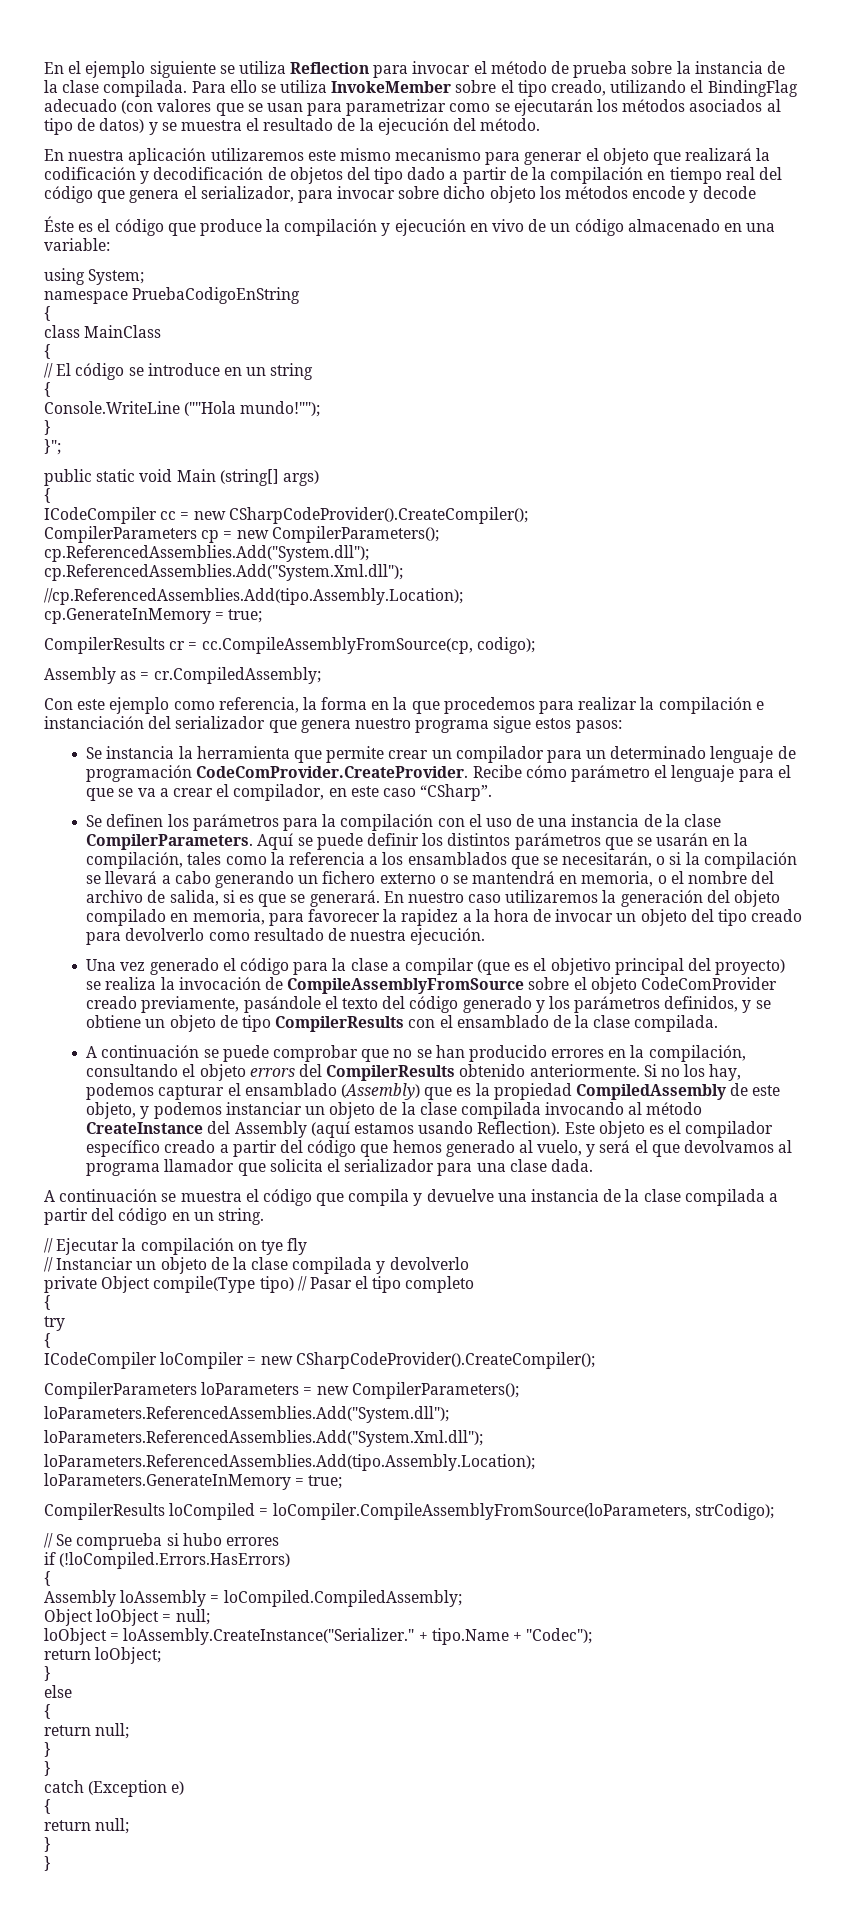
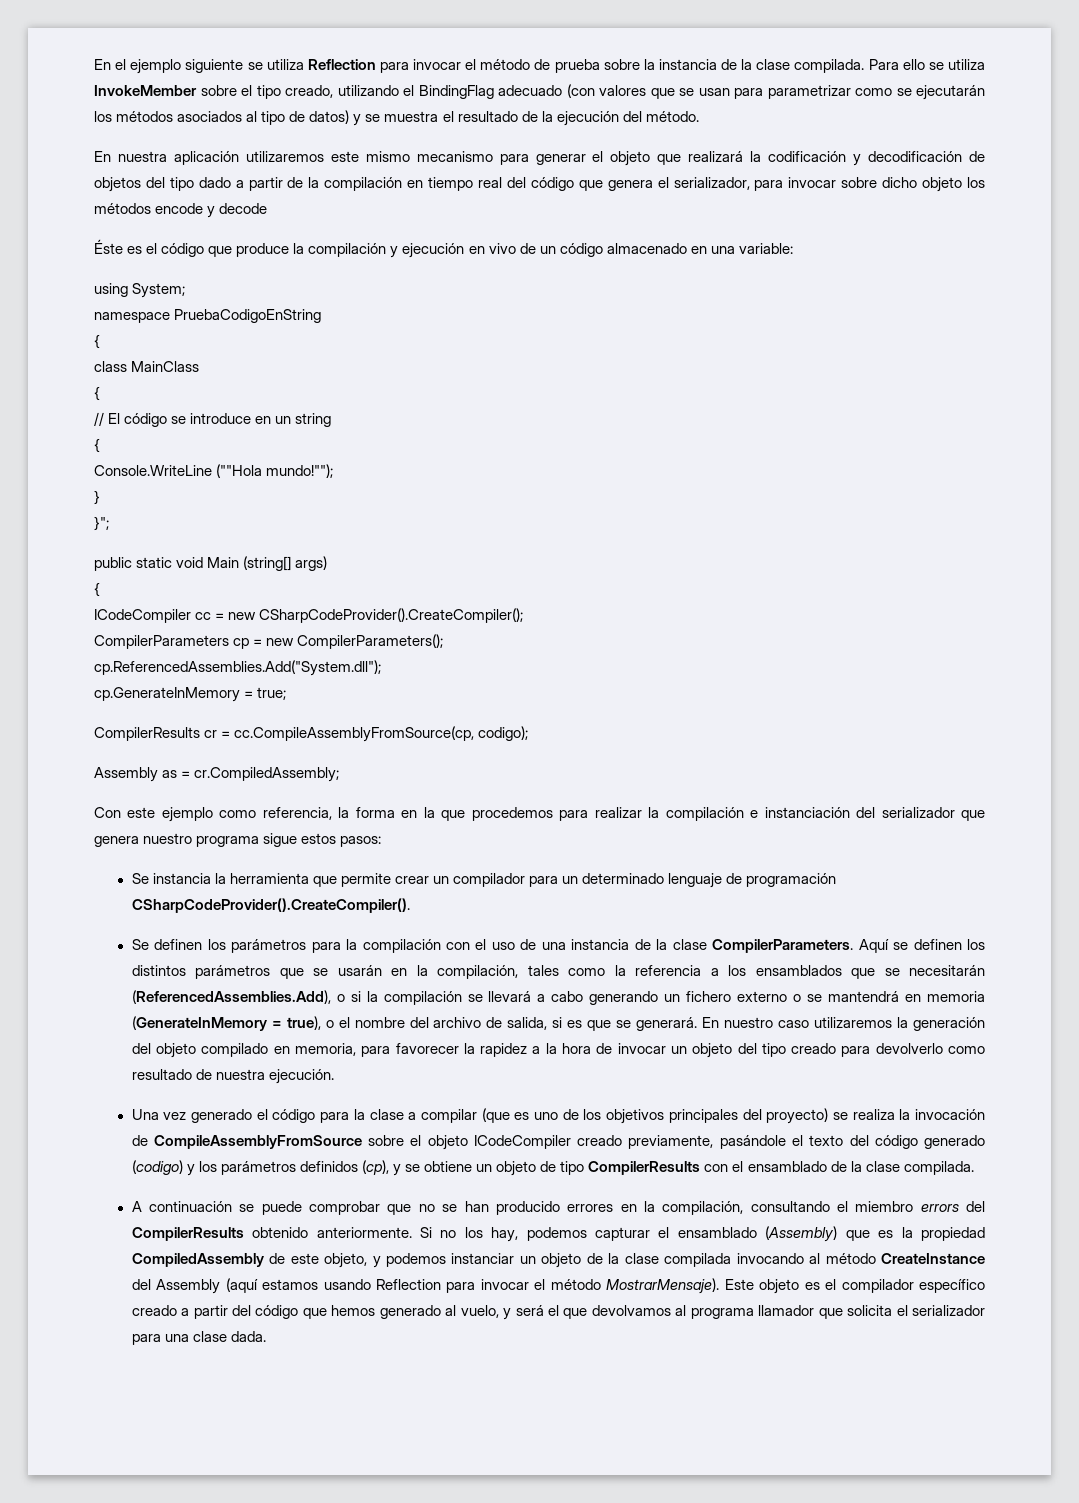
- cp.ReferencedAssemblies.Add("System.Xml.dll");
- //cp.ReferencedAssemblies.Add(tipo.Assembly.Location);
- Se instancia la herramienta que permite crear un compilador para un determinado lenguaje de programación CodeComProvider.CreateProvider. Recibe cómo parámetro el lenguaje para el que se va a crear el compilador, en este caso “CSharp”.
+ Se instancia la herramienta que permite crear un compilador para un determinado lenguaje de programación CSharpCodeProvider().CreateCompiler().
- Aquí se puede definir los distintos parámetros que se usarán en la compilación, tales como la referencia a los ensamblados que se necesitarán, o si la compilación se llevará a cabo generando un fichero externo o se mantendrá en memoria, o el nombre del archivo de salida, si es que se generará.
+ Aquí se definen los distintos parámetros que se usarán en la compilación, tales como la referencia a los ensamblados que se necesitarán (ReferencedAssemblies.Add), o si la compilación se llevará a cabo generando un fichero externo o se mantendrá en memoria (GenerateInMemory = true), o el nombre del archivo de salida, si es que se generará.
- Una vez generado el código para la clase a compilar (que es el objetivo principal del proyecto) se realiza la invocación de CompileAssemblyFromSource sobre el objeto CodeComProvider creado previamente, pasándole el texto del código generado y los parámetros definidos, y se obtiene un objeto de tipo CompilerResults con el ensamblado de la clase compilada.
+ Una vez generado el código para la clase a compilar (que es uno de los objetivos principales del proyecto) se realiza la invocación de CompileAssemblyFromSource sobre el objeto ICodeCompiler creado previamente, pasándole el texto del código generado (codigo) y los parámetros definidos (cp), y se obtiene un objeto de tipo CompilerResults con el ensamblado de la clase compilada.
- A continuación se puede comprobar que no se han producido errores en la compilación, consultando el objeto errors del CompilerResults obtenido anteriormente.
+ A continuación se puede comprobar que no se han producido errores en la compilación, consultando el miembro errors del CompilerResults obtenido anteriormente.
- Si no los hay, podemos capturar el ensamblado (Assembly) que es la propiedad CompiledAssembly de este objeto, y podemos instanciar un objeto de la clase compilada invocando al método CreateInstance del Assembly (aquí estamos usando Reflection).
+ Si no los hay, podemos capturar el ensamblado (Assembly) que es la propiedad CompiledAssembly de este objeto, y podemos instanciar un objeto de la clase compilada invocando al método CreateInstance del Assembly (aquí estamos usando Reflection para invocar el método MostrarMensaje).
- A continuación se muestra el código que compila y devuelve una instancia de la clase compilada a partir del código en un string.
- // Ejecutar la compilación on tye fly
- // Instanciar un objeto de la clase compilada y devolverlo
- private Object compile(Type tipo) // Pasar el tipo completo
- {
- try
- {
- ICodeCompiler loCompiler = new CSharpCodeProvider().CreateCompiler();
- CompilerParameters loParameters = new CompilerParameters();
- loParameters.ReferencedAssemblies.Add("System.dll");
- loParameters.ReferencedAssemblies.Add("System.Xml.dll");
- loParameters.ReferencedAssemblies.Add(tipo.Assembly.Location);
- loParameters.GenerateInMemory = true;
- CompilerResults loCompiled = loCompiler.CompileAssemblyFromSource(loParameters, strCodigo);
- // Se comprueba si hubo errores
- if (!loCompiled.Errors.HasErrors)
- {
- Assembly loAssembly = loCompiled.CompiledAssembly;
- Object loObject = null;
- loObject = loAssembly.CreateInstance("Serializer." + tipo.Name + "Codec");
- return loObject;
- }
- else
- {
- return null;
- }
- }
- catch (Exception e)
- {
- return null;
- }
- }

